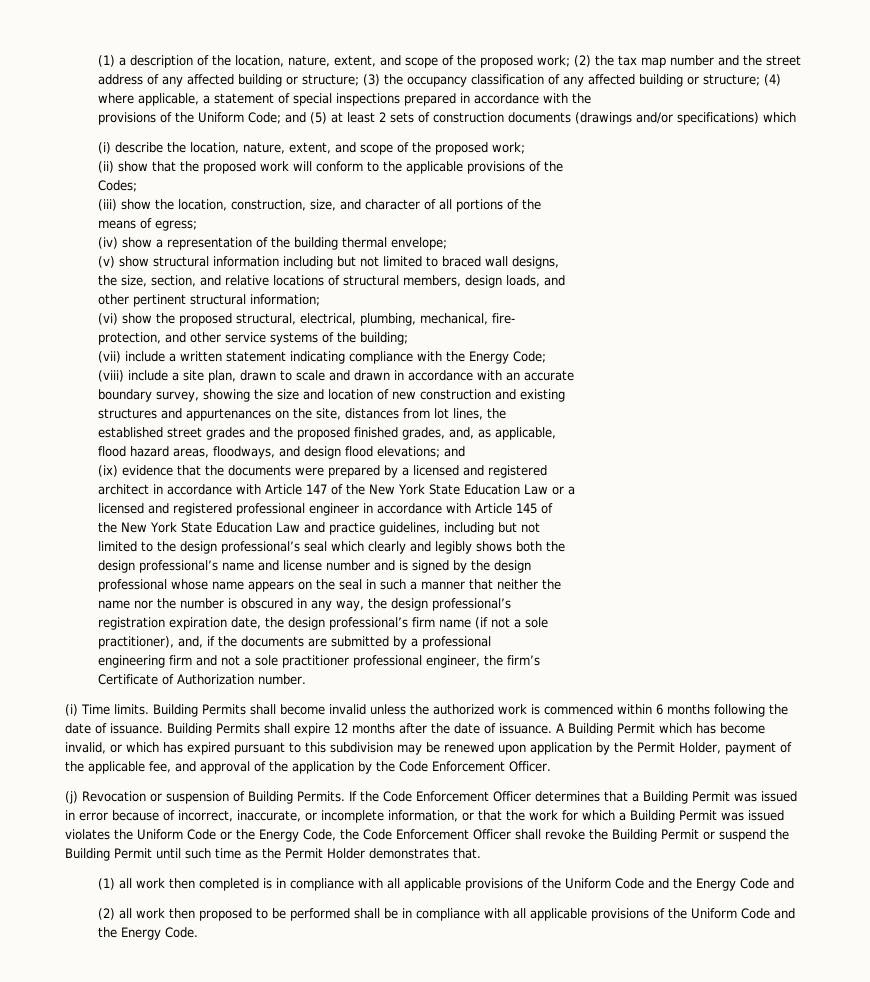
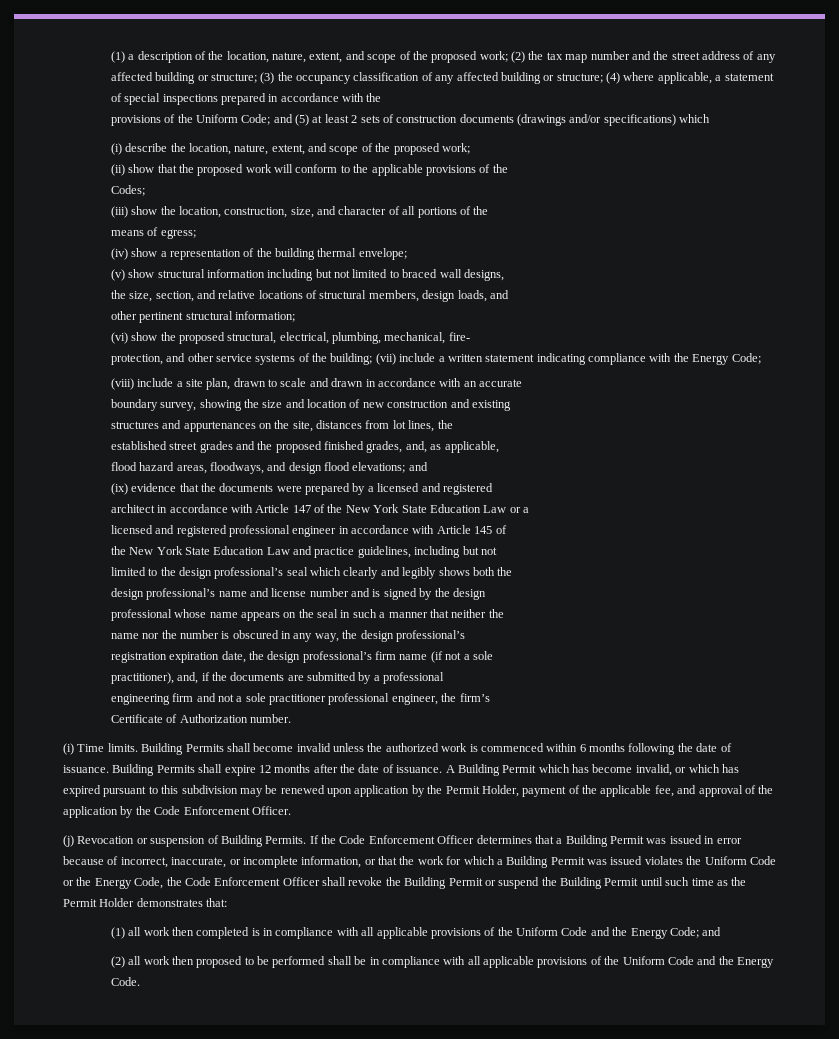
- protection, and other service systems of the building;
- (vii) include a written statement indicating compliance with the Energy Code;
+ protection, and other service systems of the building; (vii) include a written statement indicating compliance with the Energy Code;
- If the Code Enforcement Officer determines that a Building Permit was issued in error because of incorrect, inaccurate, or incomplete information, or that the work for which a Building Permit was issued violates the Uniform Code or the Energy Code, the Code Enforcement Officer shall revoke the Building Permit or suspend the Building Permit until such time as the Permit Holder demonstrates that.
+ If the Code Enforcement Officer determines that a Building Permit was issued in error because of incorrect, inaccurate, or incomplete information, or that the work for which a Building Permit was issued violates the Uniform Code or the Energy Code, the Code Enforcement Officer shall revoke the Building Permit or suspend the Building Permit until such time as the Permit Holder demonstrates that:
- (1) all work then completed is in compliance with all applicable provisions of the Uniform Code and the Energy Code and
+ (1) all work then completed is in compliance with all applicable provisions of the Uniform Code and the Energy Code; and

